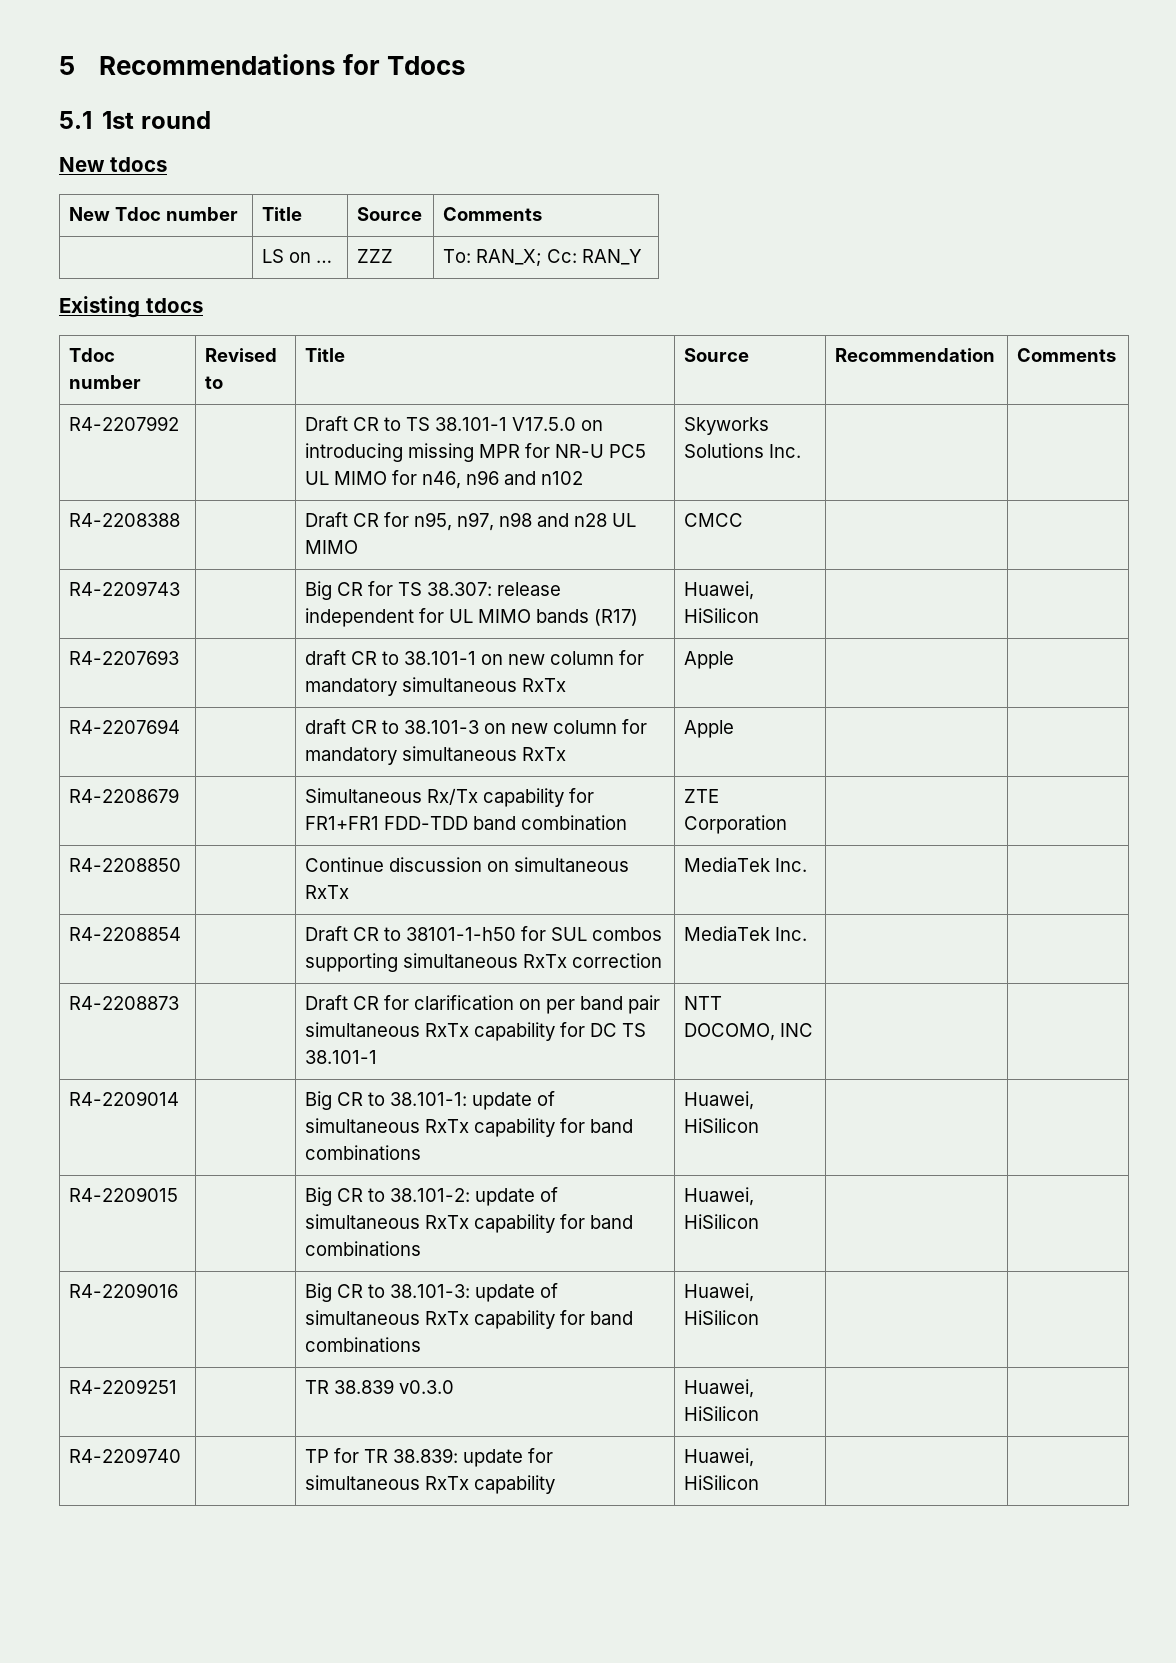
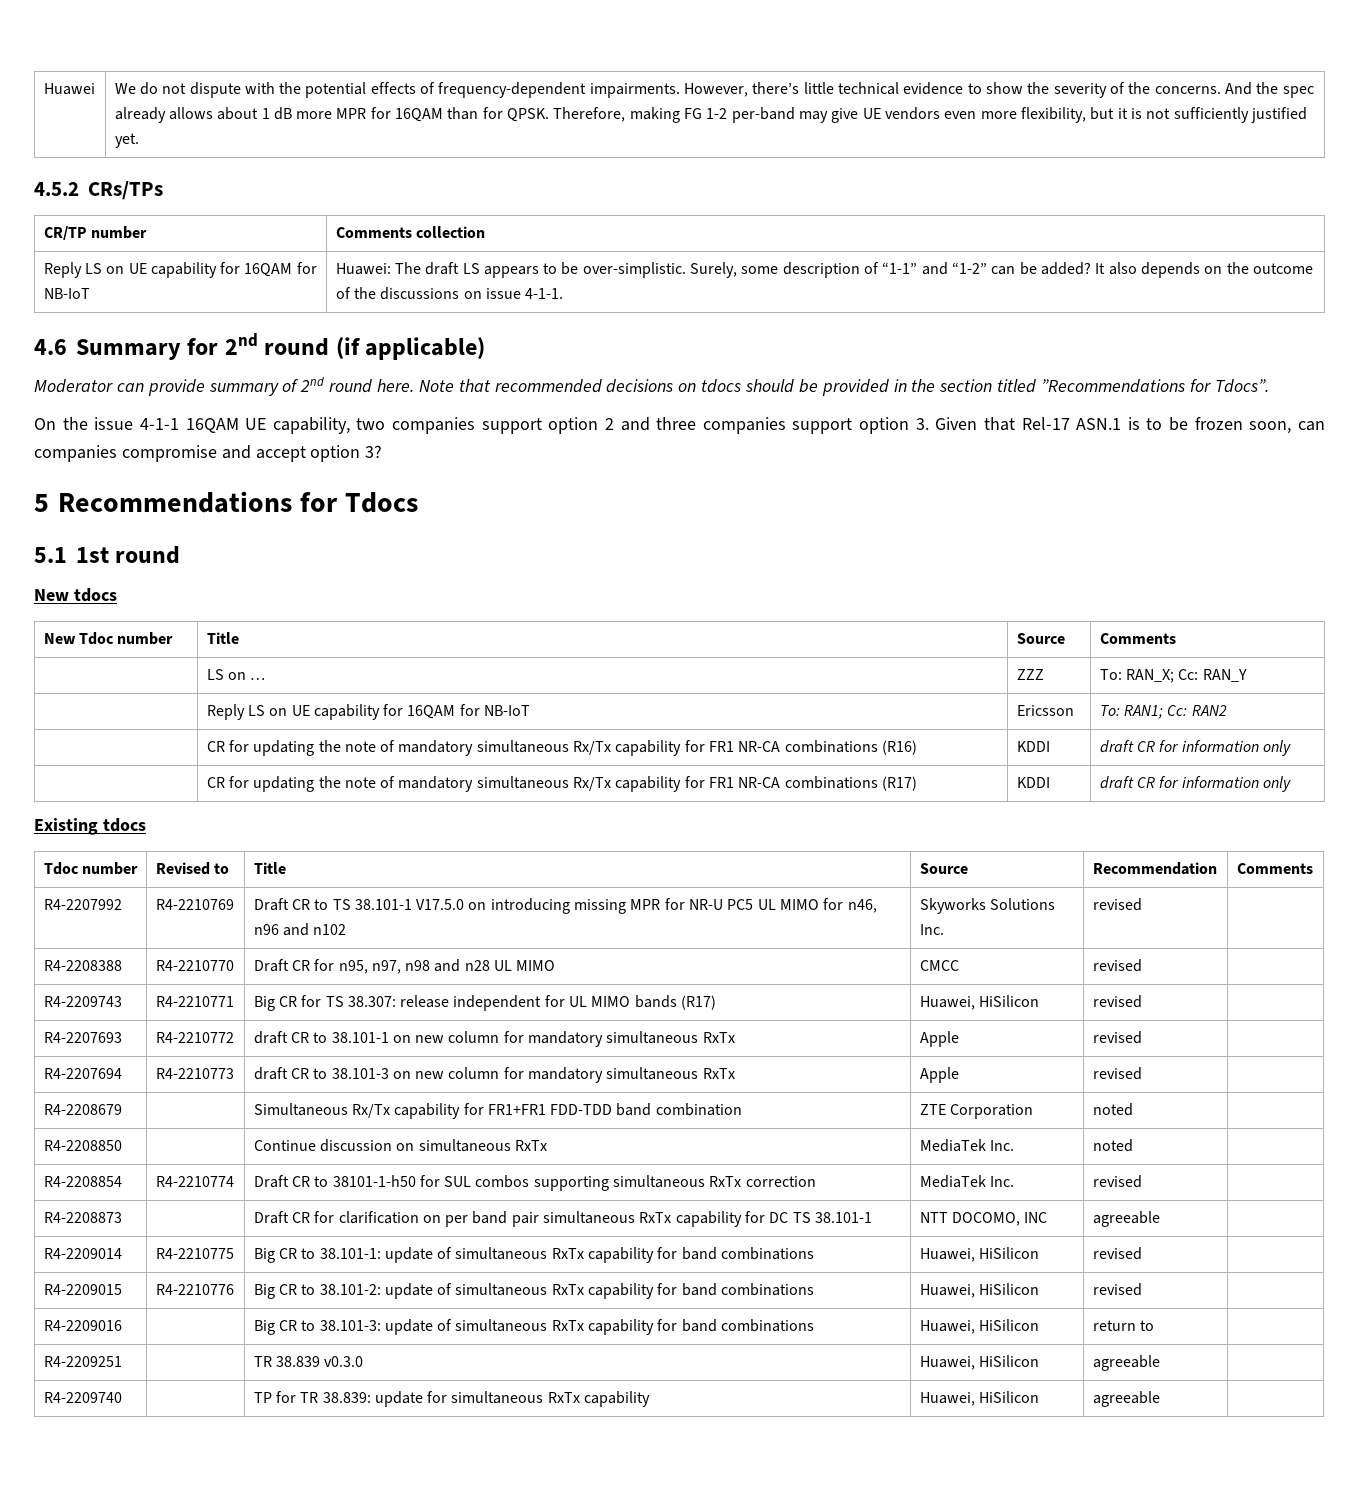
+ Huawei | We do not dispute with the potential effects of frequency-dependent impairments. However, there’s little technical evidence to show the severity of the concerns. And the spec already allows about 1 dB more MPR for 16QAM than for QPSK. Therefore, making FG 1-2 per-band may give UE vendors even more flexibility, but it is not sufficiently justified yet.
+ 4.5.2 CRs/TPs
+ CR/TP number | Comments collection
+ Reply LS on UE capability for 16QAM for NB-IoT | Huawei: The draft LS appears to be over-simplistic. Surely, some description of “1-1” and “1-2” can be added? It also depends on the outcome of the discussions on issue 4-1-1.
+ 4.6 Summary for 2nd round (if applicable)
+ Moderator can provide summary of 2nd round here. Note that recommended decisions on tdocs should be provided in the section titled ”Recommendations for Tdocs”.
+ On the issue 4-1-1 16QAM UE capability, two companies support option 2 and three companies support option 3. Given that Rel-17 ASN.1 is to be frozen soon, can companies compromise and accept option 3?
+ | Reply LS on UE capability for 16QAM for NB-IoT | Ericsson | To: RAN1; Cc: RAN2
+ | CR for updating the note of mandatory simultaneous Rx/Tx capability for FR1 NR-CA combinations (R16) | KDDI | draft CR for information only
+ | CR for updating the note of mandatory simultaneous Rx/Tx capability for FR1 NR-CA combinations (R17) | KDDI | draft CR for information only
- R4-2207992 | | Draft CR to TS 38.101-1 V17.5.0 on introducing missing MPR for NR-U PC5 UL MIMO for n46, n96 and n102 | Skyworks Solutions Inc. | |
+ R4-2207992 | R4-2210769 | Draft CR to TS 38.101-1 V17.5.0 on introducing missing MPR for NR-U PC5 UL MIMO for n46, n96 and n102 | Skyworks Solutions Inc. | revised |
- R4-2208388 | | Draft CR for n95, n97, n98 and n28 UL MIMO | CMCC | |
+ R4-2208388 | R4-2210770 | Draft CR for n95, n97, n98 and n28 UL MIMO | CMCC | revised |
- R4-2209743 | | Big CR for TS 38.307: release independent for UL MIMO bands (R17) | Huawei, HiSilicon | |
+ R4-2209743 | R4-2210771 | Big CR for TS 38.307: release independent for UL MIMO bands (R17) | Huawei, HiSilicon | revised |
- R4-2207693 | | draft CR to 38.101-1 on new column for mandatory simultaneous RxTx | Apple | |
+ R4-2207693 | R4-2210772 | draft CR to 38.101-1 on new column for mandatory simultaneous RxTx | Apple | revised |
- R4-2207694 | | draft CR to 38.101-3 on new column for mandatory simultaneous RxTx | Apple | |
+ R4-2207694 | R4-2210773 | draft CR to 38.101-3 on new column for mandatory simultaneous RxTx | Apple | revised |
- R4-2208679 | | Simultaneous Rx/Tx capability for FR1+FR1 FDD-TDD band combination | ZTE Corporation | |
+ R4-2208679 | | Simultaneous Rx/Tx capability for FR1+FR1 FDD-TDD band combination | ZTE Corporation | noted |
- R4-2208850 | | Continue discussion on simultaneous RxTx | MediaTek Inc. | |
+ R4-2208850 | | Continue discussion on simultaneous RxTx | MediaTek Inc. | noted |
- R4-2208854 | | Draft CR to 38101-1-h50 for SUL combos supporting simultaneous RxTx correction | MediaTek Inc. | |
+ R4-2208854 | R4-2210774 | Draft CR to 38101-1-h50 for SUL combos supporting simultaneous RxTx correction | MediaTek Inc. | revised |
- R4-2208873 | | Draft CR for clarification on per band pair simultaneous RxTx capability for DC TS 38.101-1 | NTT DOCOMO, INC | |
+ R4-2208873 | | Draft CR for clarification on per band pair simultaneous RxTx capability for DC TS 38.101-1 | NTT DOCOMO, INC | agreeable |
- R4-2209014 | | Big CR to 38.101-1: update of simultaneous RxTx capability for band combinations | Huawei, HiSilicon | |
+ R4-2209014 | R4-2210775 | Big CR to 38.101-1: update of simultaneous RxTx capability for band combinations | Huawei, HiSilicon | revised |
- R4-2209015 | | Big CR to 38.101-2: update of simultaneous RxTx capability for band combinations | Huawei, HiSilicon | |
+ R4-2209015 | R4-2210776 | Big CR to 38.101-2: update of simultaneous RxTx capability for band combinations | Huawei, HiSilicon | revised |
- R4-2209016 | | Big CR to 38.101-3: update of simultaneous RxTx capability for band combinations | Huawei, HiSilicon | |
+ R4-2209016 | | Big CR to 38.101-3: update of simultaneous RxTx capability for band combinations | Huawei, HiSilicon | return to |
- R4-2209251 | | TR 38.839 v0.3.0 | Huawei, HiSilicon | |
+ R4-2209251 | | TR 38.839 v0.3.0 | Huawei, HiSilicon | agreeable |
- R4-2209740 | | TP for TR 38.839: update for simultaneous RxTx capability | Huawei, HiSilicon | |
+ R4-2209740 | | TP for TR 38.839: update for simultaneous RxTx capability | Huawei, HiSilicon | agreeable |

